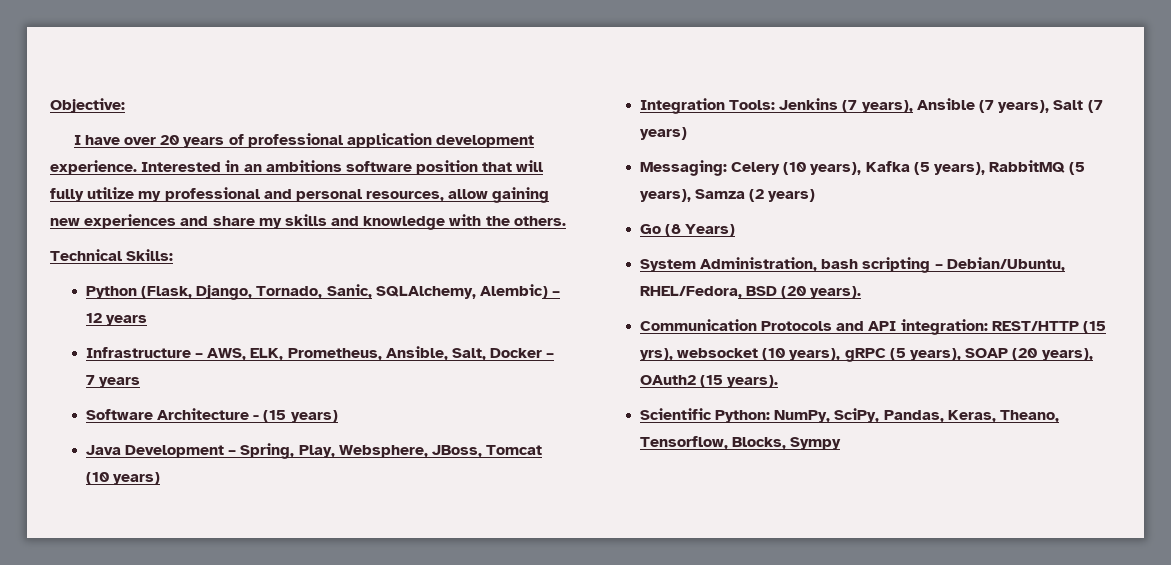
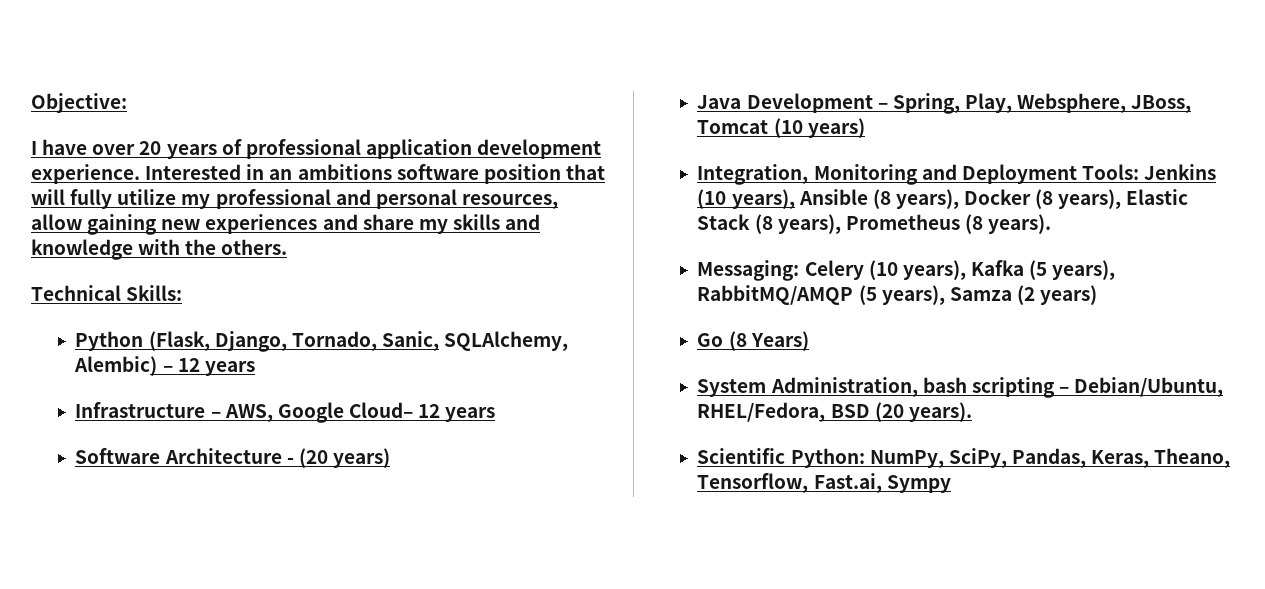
- Infrastructure – AWS, ELK, Prometheus, Ansible, Salt, Docker – 7 years
+ Infrastructure – AWS, Google Cloud– 12 years
- Software Architecture - (15 years)
+ Software Architecture - (20 years)
- Integration Tools: Jenkins (7 years), Ansible (7 years), Salt (7 years)
+ Integration, Monitoring and Deployment Tools: Jenkins (10 years), Ansible (8 years), Docker (8 years), Elastic Stack (8 years), Prometheus (8 years).
- Messaging: Celery (10 years), Kafka (5 years), RabbitMQ (5 years), Samza (2 years)
+ Messaging: Celery (10 years), Kafka (5 years), RabbitMQ/AMQP (5 years), Samza (2 years)
- Communication Protocols and API integration: REST/HTTP (15 yrs), websocket (10 years), gRPC (5 years), SOAP (20 years), OAuth2 (15 years).
- Scientific Python: NumPy, SciPy, Pandas, Keras, Theano, Tensorflow, Blocks, Sympy
+ Scientific Python: NumPy, SciPy, Pandas, Keras, Theano, Tensorflow, Fast.ai, Sympy

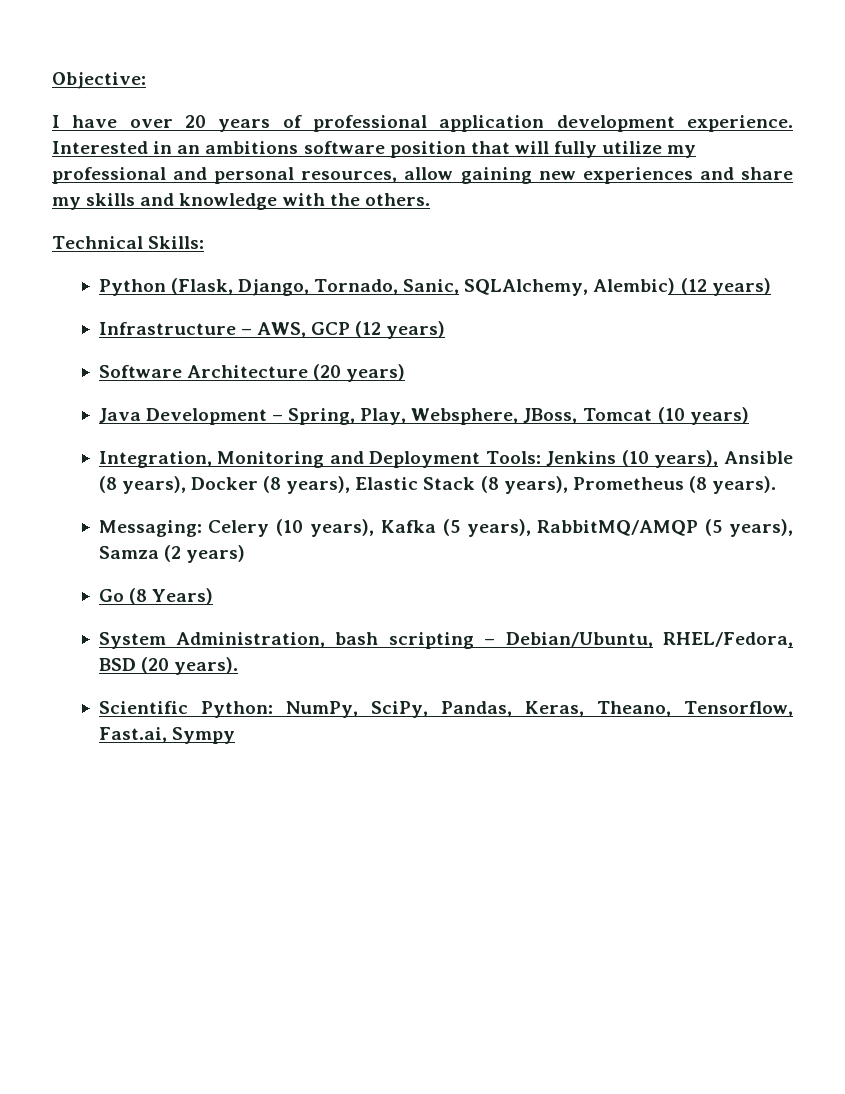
- Python (Flask, Django, Tornado, Sanic, SQLAlchemy, Alembic) – 12 years
+ Python (Flask, Django, Tornado, Sanic, SQLAlchemy, Alembic) (12 years)
- Infrastructure – AWS, Google Cloud– 12 years
+ Infrastructure – AWS, GCP (12 years)
- Software Architecture - (20 years)
+ Software Architecture (20 years)

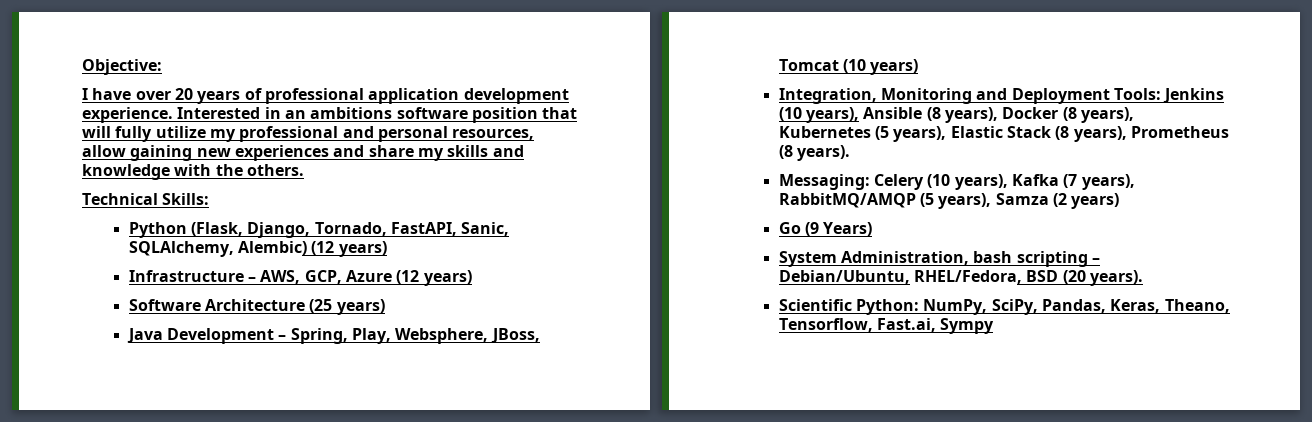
- Python (Flask, Django, Tornado, Sanic, SQLAlchemy, Alembic) (12 years)
+ Python (Flask, Django, Tornado, FastAPI, Sanic, SQLAlchemy, Alembic) (12 years)
- Infrastructure – AWS, GCP (12 years)
+ Infrastructure – AWS, GCP, Azure (12 years)
- Software Architecture (20 years)
+ Software Architecture (25 years)
- Integration, Monitoring and Deployment Tools: Jenkins (10 years), Ansible (8 years), Docker (8 years), Elastic Stack (8 years), Prometheus (8 years).
+ Integration, Monitoring and Deployment Tools: Jenkins (10 years), Ansible (8 years), Docker (8 years), Kubernetes (5 years), Elastic Stack (8 years), Prometheus (8 years).
- Messaging: Celery (10 years), Kafka (5 years), RabbitMQ/AMQP (5 years), Samza (2 years)
+ Messaging: Celery (10 years), Kafka (7 years), RabbitMQ/AMQP (5 years), Samza (2 years)
- Go (8 Years)
+ Go (9 Years)

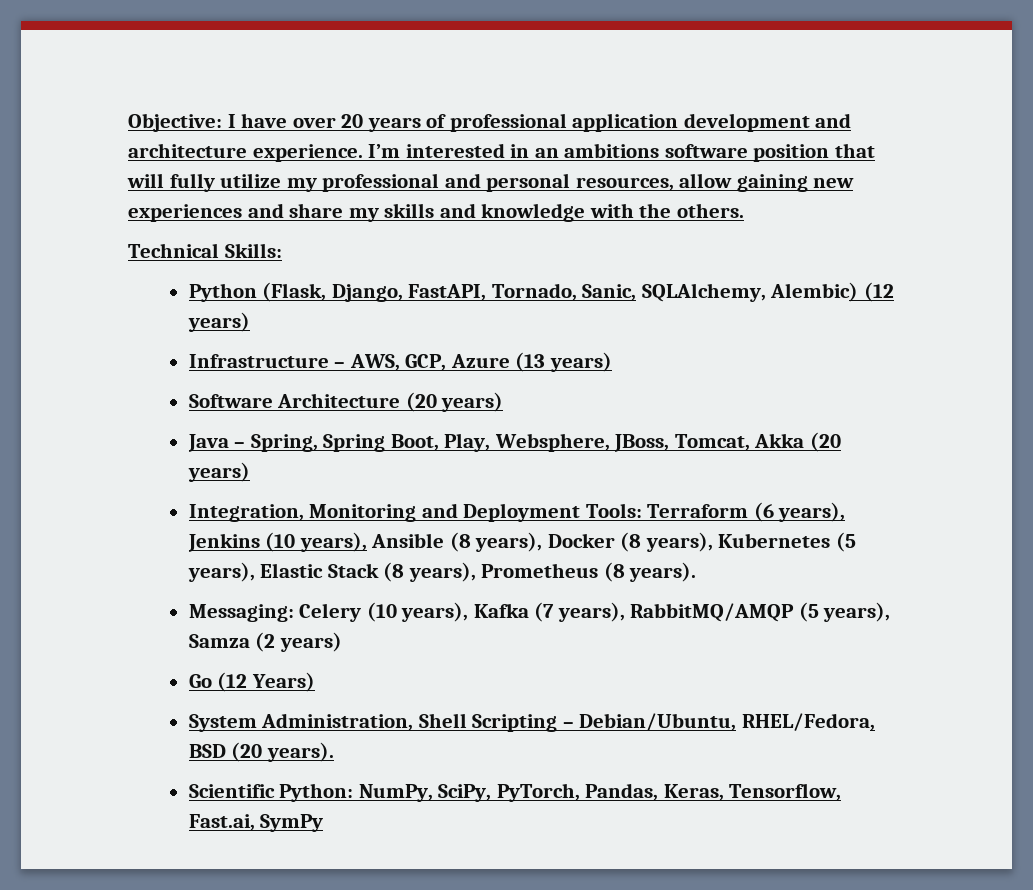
- Objective:
- I have over 20 years of professional application development experience. Interested in an ambitions software position that will fully utilize my professional and personal resources, allow gaining new experiences and share my skills and knowledge with the others.
+ Objective: I have over 20 years of professional application development and architecture experience. I’m interested in an ambitions software position that will fully utilize my professional and personal resources, allow gaining new experiences and share my skills and knowledge with the others.
- Python (Flask, Django, Tornado, FastAPI, Sanic, SQLAlchemy, Alembic) (12 years)
+ Python (Flask, Django, FastAPI, Tornado, Sanic, SQLAlchemy, Alembic) (12 years)
- Infrastructure – AWS, GCP, Azure (12 years)
+ Infrastructure – AWS, GCP, Azure (13 years)
- Software Architecture (25 years)
+ Software Architecture (20 years)
- Java Development – Spring, Play, Websphere, JBoss, Tomcat (10 years)
+ Java – Spring, Spring Boot, Play, Websphere, JBoss, Tomcat, Akka (20 years)
- Integration, Monitoring and Deployment Tools: Jenkins (10 years), Ansible (8 years), Docker (8 years), Kubernetes (5 years), Elastic Stack (8 years), Prometheus (8 years).
+ Integration, Monitoring and Deployment Tools: Terraform (6 years), Jenkins (10 years), Ansible (8 years), Docker (8 years), Kubernetes (5 years), Elastic Stack (8 years), Prometheus (8 years).
- Go (9 Years)
+ Go (12 Years)
- System Administration, bash scripting – Debian/Ubuntu, RHEL/Fedora, BSD (20 years).
+ System Administration, Shell Scripting – Debian/Ubuntu, RHEL/Fedora, BSD (20 years).
- Scientific Python: NumPy, SciPy, Pandas, Keras, Theano, Tensorflow, Fast.ai, Sympy
+ Scientific Python: NumPy, SciPy, PyTorch, Pandas, Keras, Tensorflow, Fast.ai, SymPy

